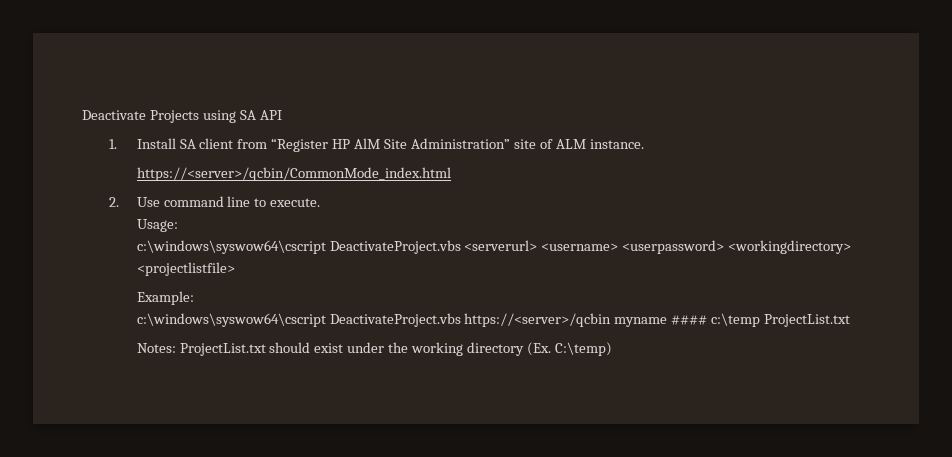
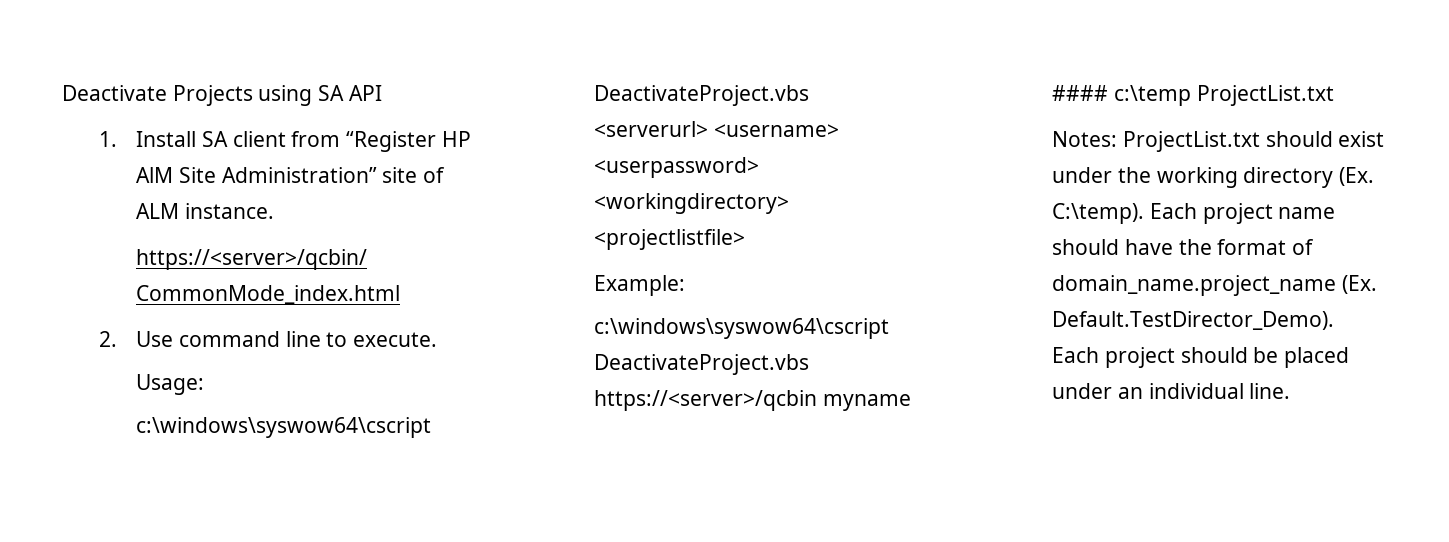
- Notes: ProjectList.txt should exist under the working directory (Ex. C:\temp)
+ Notes: ProjectList.txt should exist under the working directory (Ex. C:\temp). Each project name should have the format of domain_name.project_name (Ex. Default.TestDirector_Demo). Each project should be placed under an individual line.

